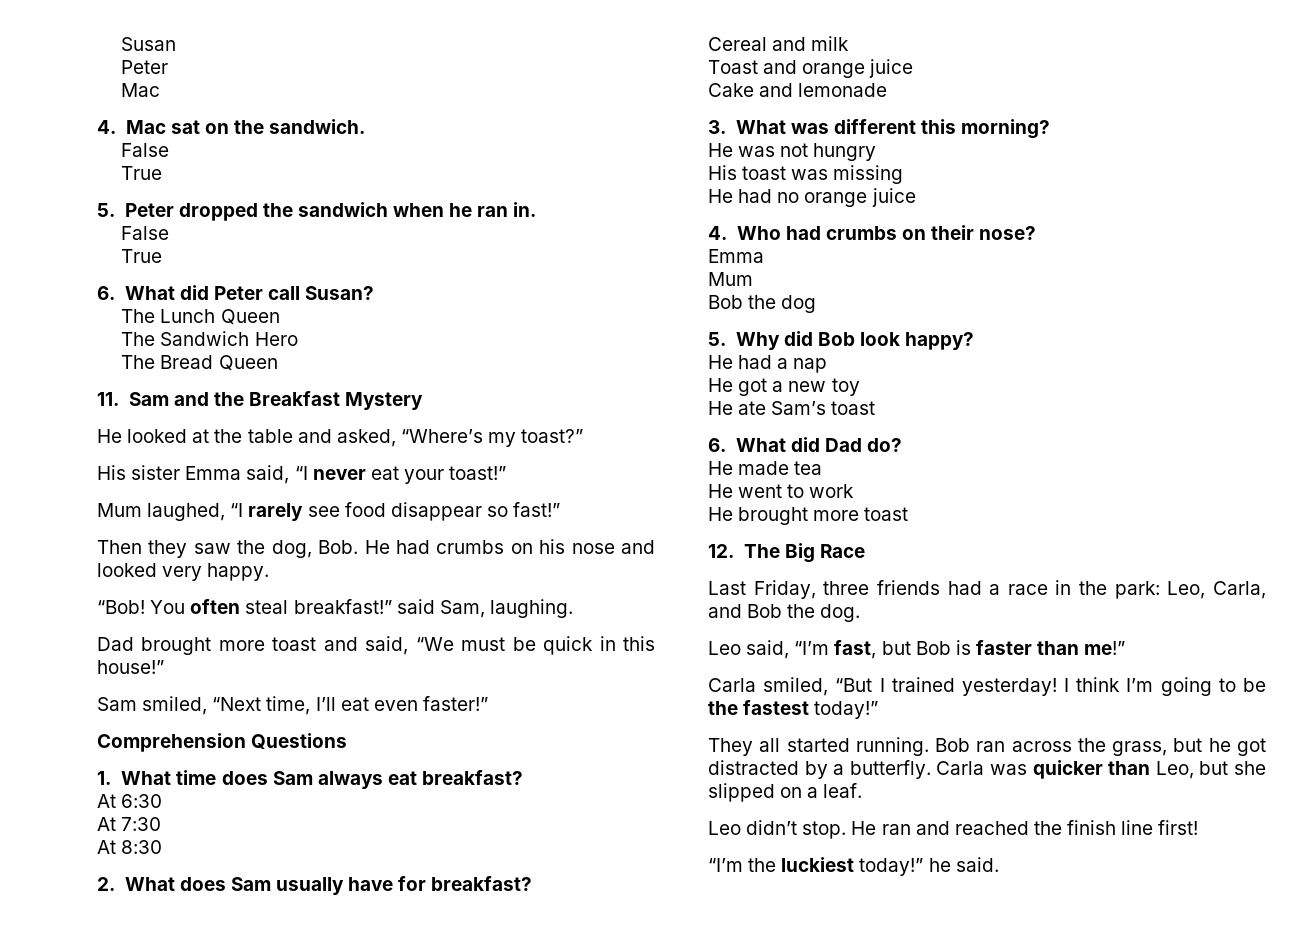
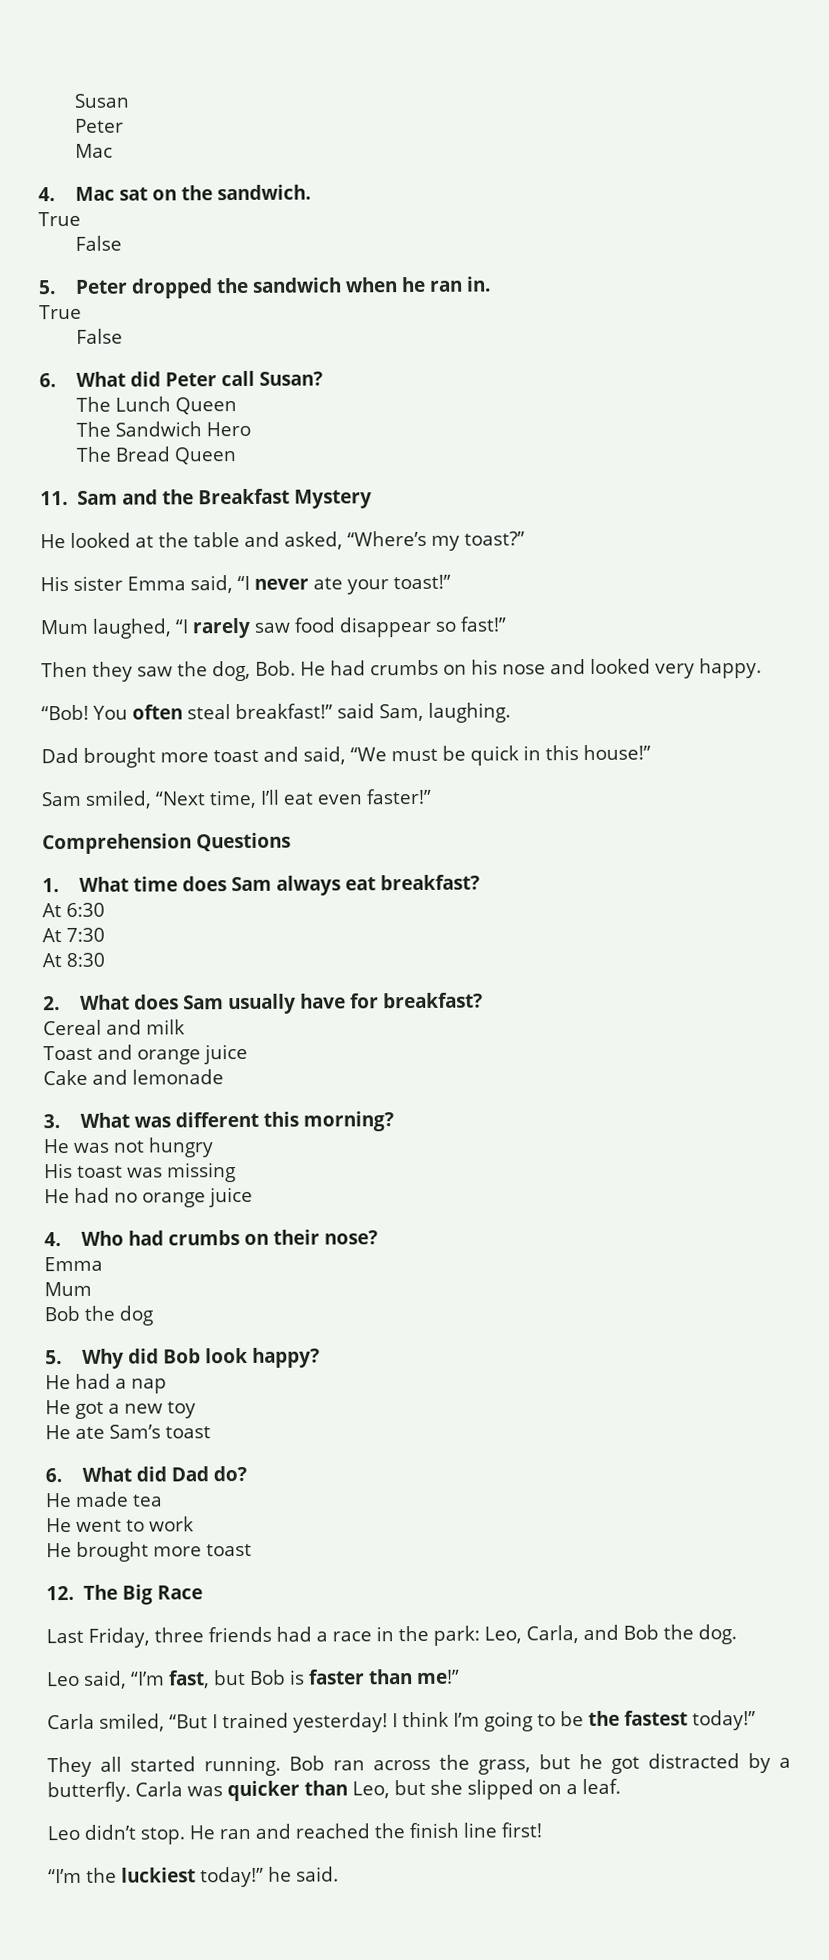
  4. Mac sat on the sandwich.
+ True
  False
- True
  5. Peter dropped the sandwich when he ran in.
+ True
  False
- True
- His sister Emma said, “I never eat your toast!”
+ His sister Emma said, “I never ate your toast!”
- Mum laughed, “I rarely see food disappear so fast!”
+ Mum laughed, “I rarely saw food disappear so fast!”

